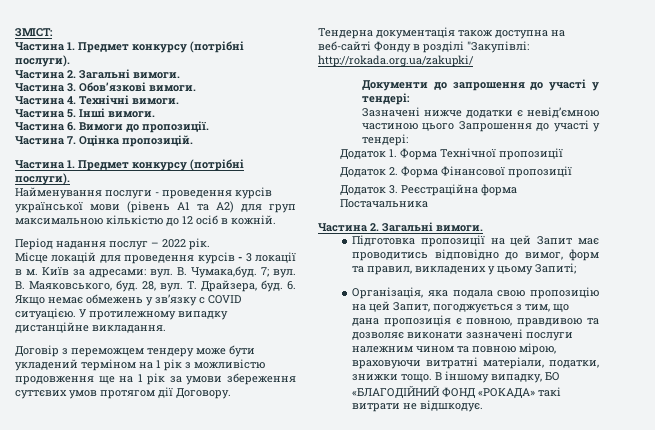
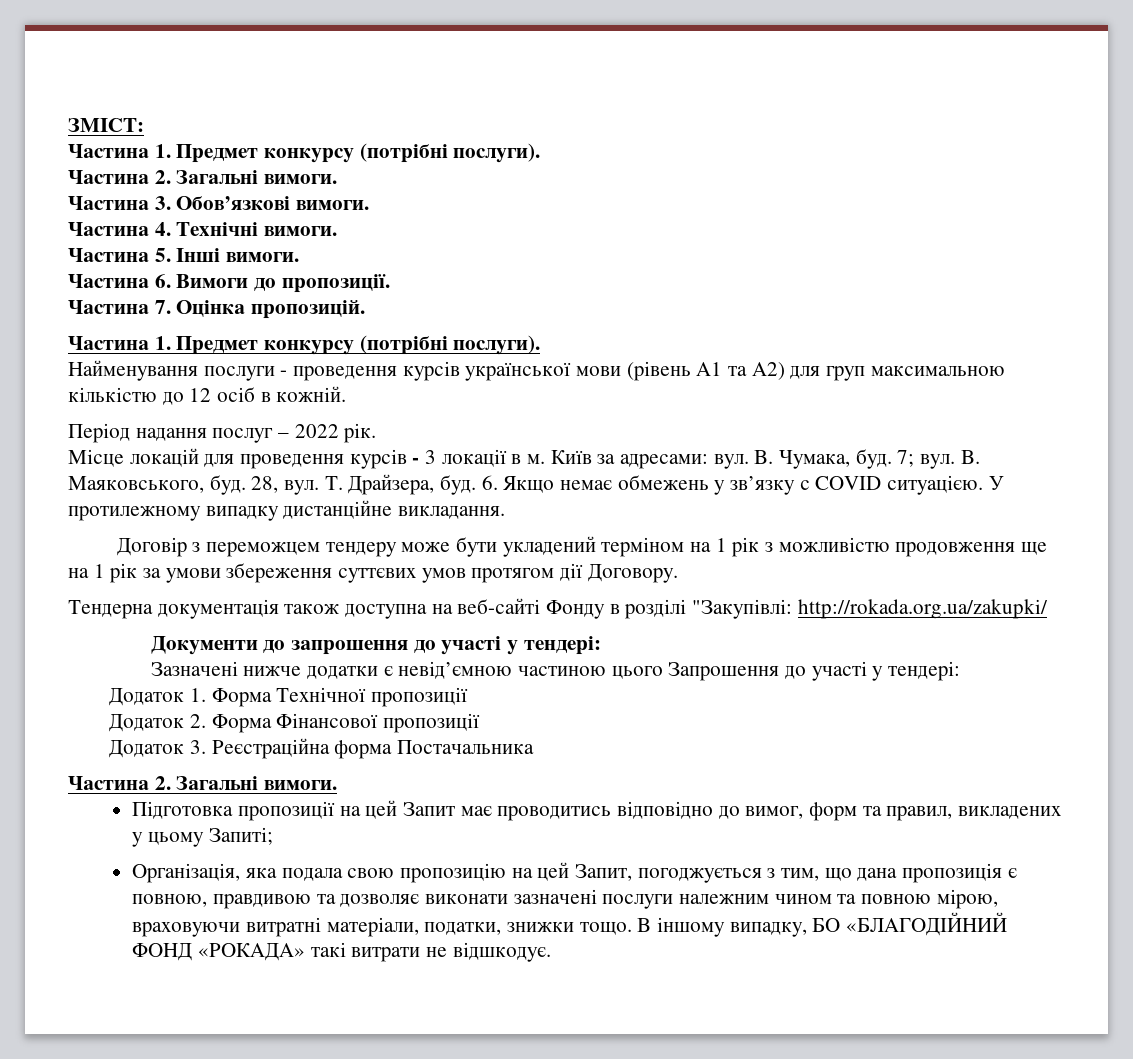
- В. Чумака,буд.
+ В. Чумака, буд.

